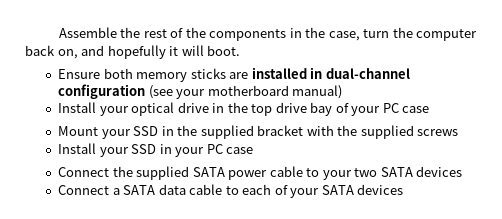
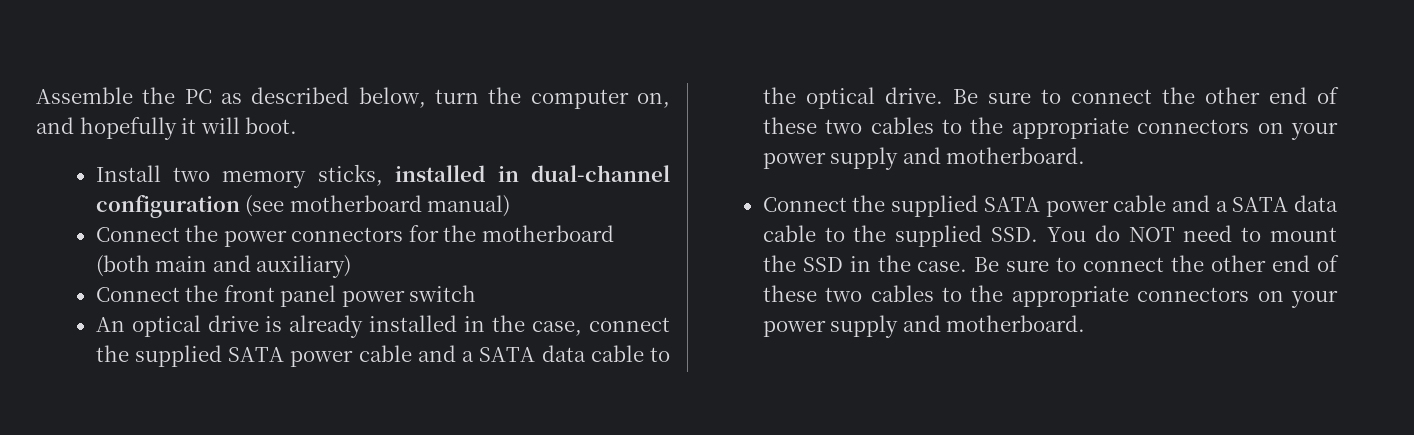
- Assemble the rest of the components in the case, turn the computer back on, and hopefully it will boot.
+ Assemble the PC as described below, turn the computer on, and hopefully it will boot.
- Ensure both memory sticks are installed in dual-channel configuration (see your motherboard manual)
+ Install two memory sticks, installed in dual-channel configuration (see motherboard manual)
- Install your optical drive in the top drive bay of your PC case
- Mount your SSD in the supplied bracket with the supplied screws
- Install your SSD in your PC case
+ Connect the power connectors for the motherboard (both main and auxiliary)
+ Connect the front panel power switch
+ An optical drive is already installed in the case, connect the supplied SATA power cable and a SATA data cable to the optical drive. Be sure to connect the other end of these two cables to the appropriate connectors on your power supply and motherboard.
- Connect the supplied SATA power cable to your two SATA devices
- Connect a SATA data cable to each of your SATA devices
+ Connect the supplied SATA power cable and a SATA data cable to the supplied SSD. You do NOT need to mount the SSD in the case. Be sure to connect the other end of these two cables to the appropriate connectors on your power supply and motherboard.

